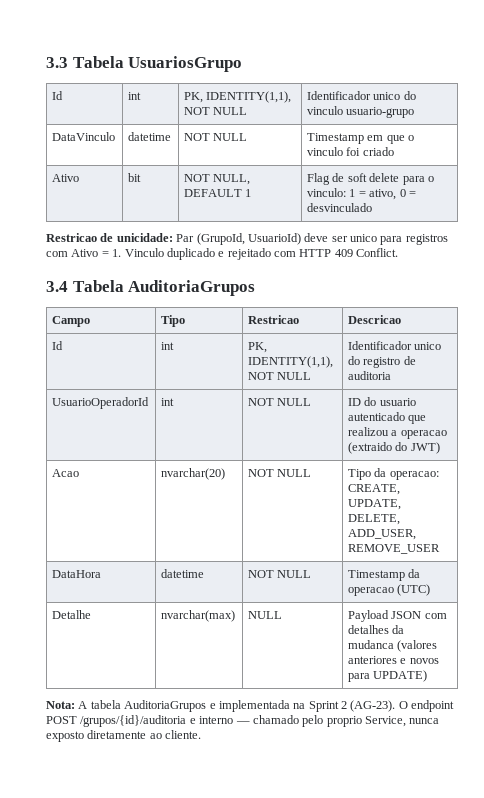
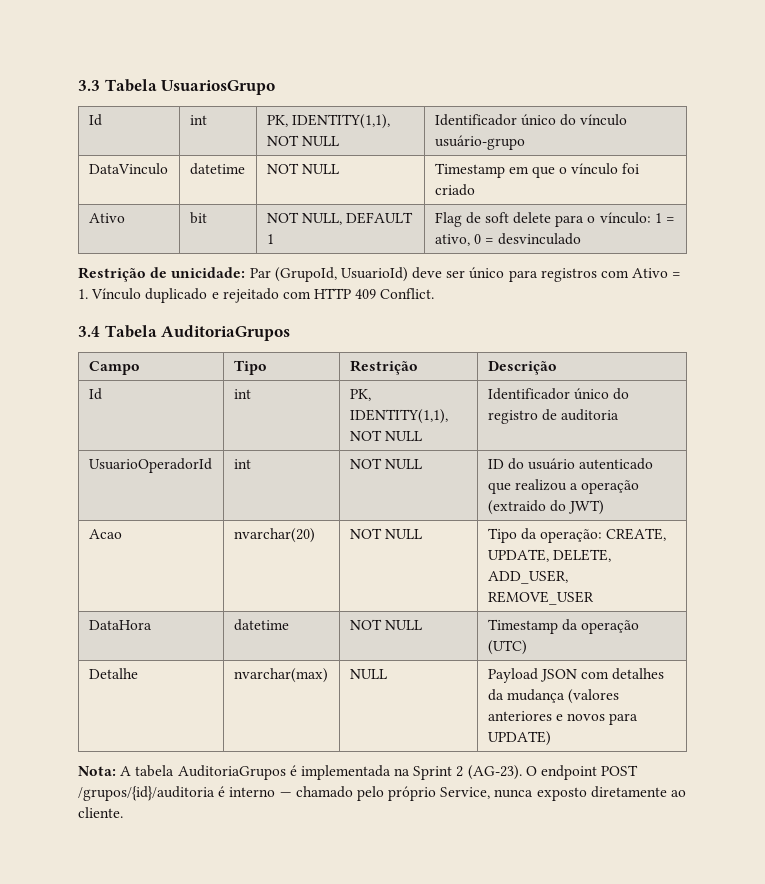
- Id | int | PK, IDENTITY(1,1), NOT NULL | Identificador unico do vinculo usuario-grupo
+ Id | int | PK, IDENTITY(1,1), NOT NULL | Identificador único do vínculo usuário-grupo
- DataVinculo | datetime | NOT NULL | Timestamp em que o vinculo foi criado
+ DataVinculo | datetime | NOT NULL | Timestamp em que o vínculo foi criado
- Ativo | bit | NOT NULL, DEFAULT 1 | Flag de soft delete para o vinculo: 1 = ativo, 0 = desvinculado
+ Ativo | bit | NOT NULL, DEFAULT 1 | Flag de soft delete para o vínculo: 1 = ativo, 0 = desvinculado
- Restricao de unicidade: Par (GrupoId, UsuarioId) deve ser unico para registros com Ativo = 1. Vinculo duplicado e rejeitado com HTTP 409 Conflict.
+ Restrição de unicidade: Par (GrupoId, UsuarioId) deve ser único para registros com Ativo = 1. Vínculo duplicado e rejeitado com HTTP 409 Conflict.
- Campo | Tipo | Restricao | Descricao
- Id | int | PK, IDENTITY(1,1), NOT NULL | Identificador unico do registro de auditoria
+ Campo | Tipo | Restrição | Descrição
+ Id | int | PK, IDENTITY(1,1), NOT NULL | Identificador único do registro de auditoria
- UsuarioOperadorId | int | NOT NULL | ID do usuario autenticado que realizou a operacao (extraido do JWT)
+ UsuarioOperadorId | int | NOT NULL | ID do usuário autenticado que realizou a operação (extraido do JWT)
- Acao | nvarchar(20) | NOT NULL | Tipo da operacao: CREATE, UPDATE, DELETE, ADD_USER, REMOVE_USER
+ Acao | nvarchar(20) | NOT NULL | Tipo da operação: CREATE, UPDATE, DELETE, ADD_USER, REMOVE_USER
- DataHora | datetime | NOT NULL | Timestamp da operacao (UTC)
+ DataHora | datetime | NOT NULL | Timestamp da operação (UTC)
- Detalhe | nvarchar(max) | NULL | Payload JSON com detalhes da mudanca (valores anteriores e novos para UPDATE)
+ Detalhe | nvarchar(max) | NULL | Payload JSON com detalhes da mudança (valores anteriores e novos para UPDATE)
- Nota: A tabela AuditoriaGrupos e implementada na Sprint 2 (AG-23).
+ Nota: A tabela AuditoriaGrupos é implementada na Sprint 2 (AG-23).
- O endpoint POST /grupos/{id}/auditoria e interno — chamado pelo proprio Service, nunca exposto diretamente ao cliente.
+ O endpoint POST /grupos/{id}/auditoria é interno — chamado pelo próprio Service, nunca exposto diretamente ao cliente.

